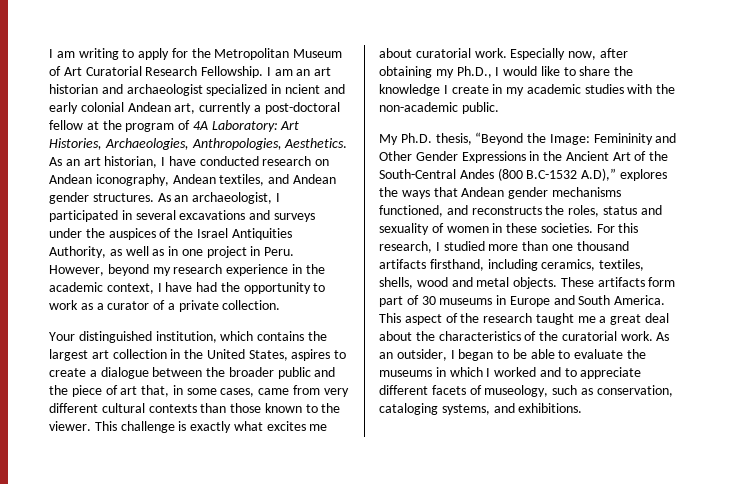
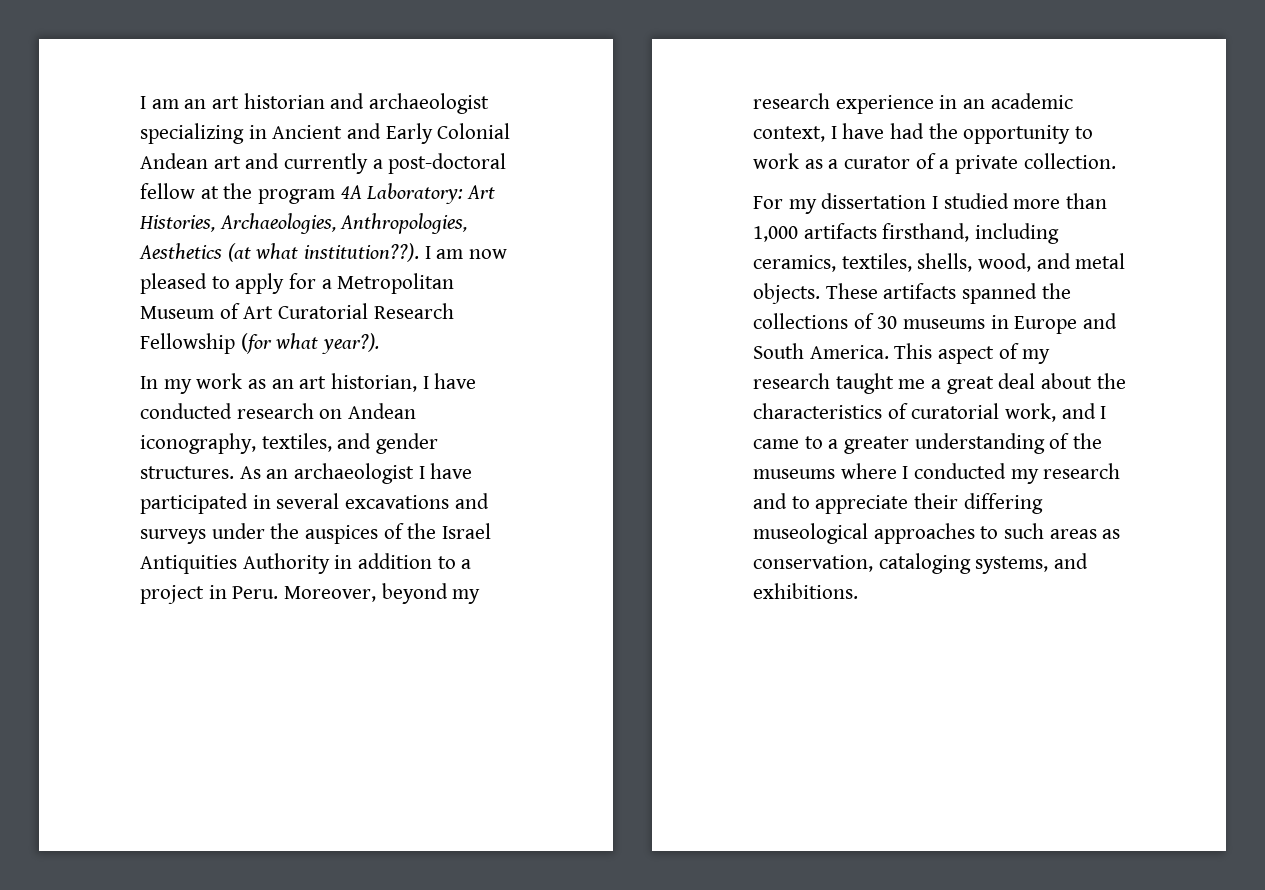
- I am writing to apply for the Metropolitan Museum of Art Curatorial Research Fellowship. I am an art historian and archaeologist specialized in ncient and early colonial Andean art, currently a post-doctoral fellow at the program of 4A Laboratory: Art Histories, Archaeologies, Anthropologies, Aesthetics. As an art historian, I have conducted research on Andean iconography, Andean textiles, and Andean gender structures.
+ I am an art historian and archaeologist specializing in Ancient and Early Colonial Andean art and currently a post-doctoral fellow at the program 4A Laboratory: Art Histories, Archaeologies, Anthropologies, Aesthetics (at what institution??). I am now pleased to apply for a Metropolitan Museum of Art Curatorial Research Fellowship (for what year?).
+ In my work as an art historian, I have conducted research on Andean iconography, textiles, and gender structures.
- As an archaeologist, I participated in several excavations and surveys under the auspices of the Israel Antiquities Authority, as well as in one project in Peru.
+ As an archaeologist I have participated in several excavations and surveys under the auspices of the Israel Antiquities Authority in addition to a project in Peru.
- However, beyond my research experience in the academic context, I have had the opportunity to work as a curator of a private collection.
+ Moreover, beyond my research experience in an academic context, I have had the opportunity to work as a curator of a private collection.
- Your distinguished institution, which contains the largest art collection in the United States, aspires to create a dialogue between the broader public and the piece of art that, in some cases, came from very different cultural contexts than those known to the viewer. This challenge is exactly what excites me about curatorial work. Especially now, after obtaining my Ph.D., I would like to share the knowledge I create in my academic studies with the non-academic public.
- My Ph.D. thesis, “Beyond the Image: Femininity and Other Gender Expressions in the Ancient Art of the South-Central Andes (800 B.C-1532 A.D),” explores the ways that Andean gender mechanisms functioned, and reconstructs the roles, status and sexuality of women in these societies. For this research, I studied more than one thousand artifacts firsthand, including ceramics, textiles, shells, wood and metal objects.
+ For my dissertation I studied more than 1,000 artifacts firsthand, including ceramics, textiles, shells, wood, and metal objects.
- These artifacts form part of 30 museums in Europe and South America.
+ These artifacts spanned the collections of 30 museums in Europe and South America.
- This aspect of the research taught me a great deal about the characteristics of the curatorial work. As an outsider, I began to be able to evaluate the museums in which I worked and to appreciate different facets of museology, such as conservation, cataloging systems, and exhibitions.
+ This aspect of my research taught me a great deal about the characteristics of curatorial work, and I came to a greater understanding of the museums where I conducted my research and to appreciate their differing museological approaches to such areas as conservation, cataloging systems, and exhibitions.

